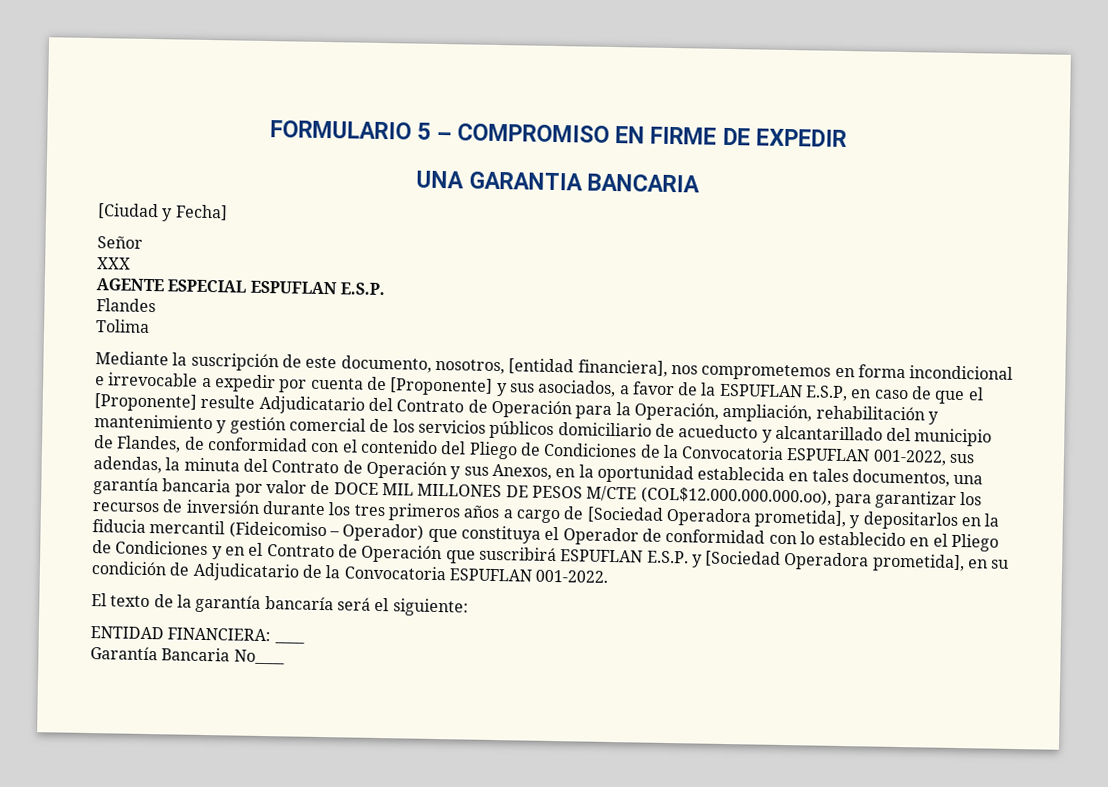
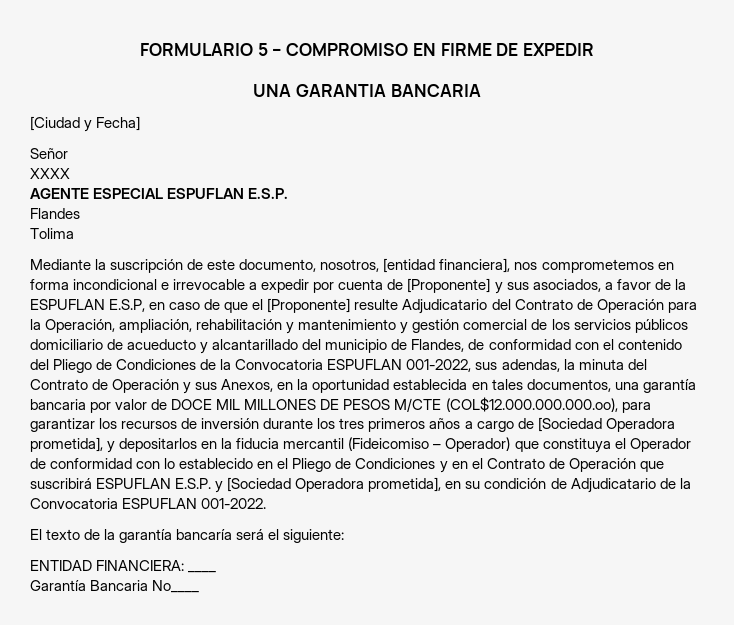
- XXX
+ XXXX

